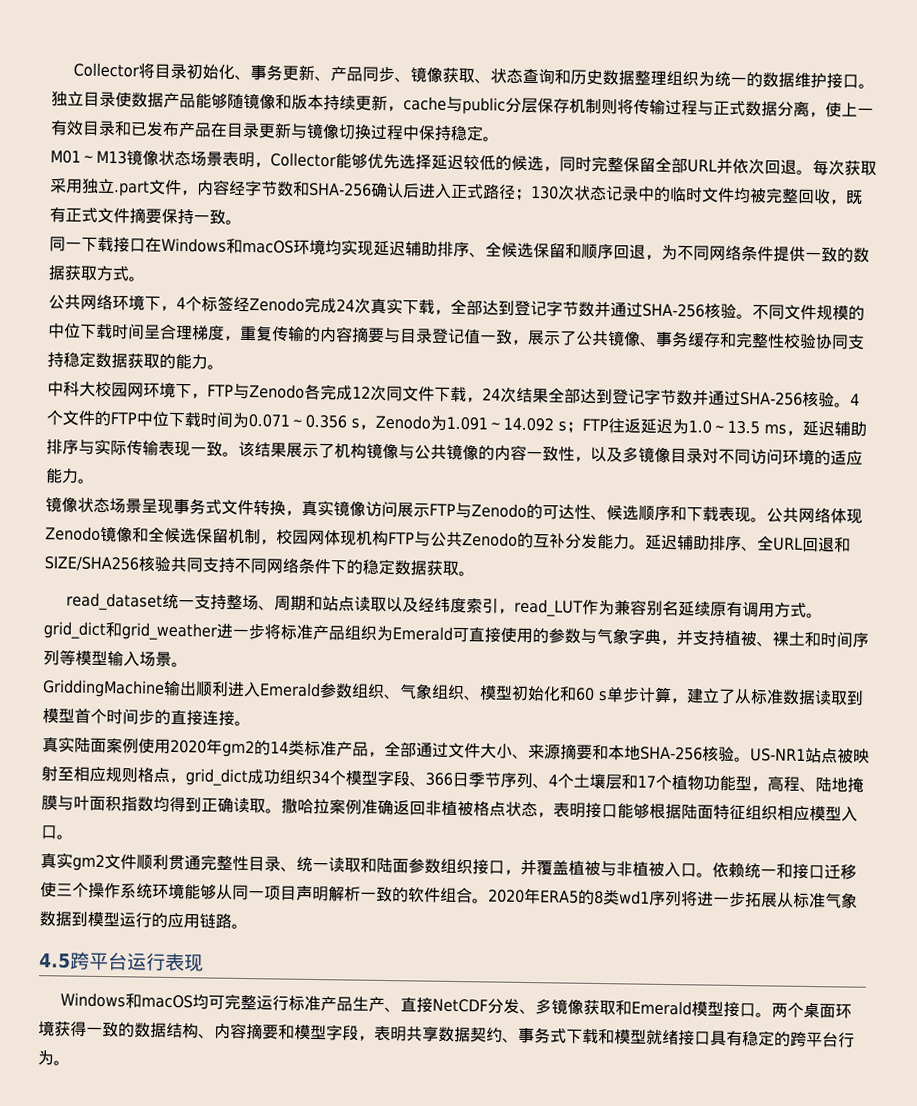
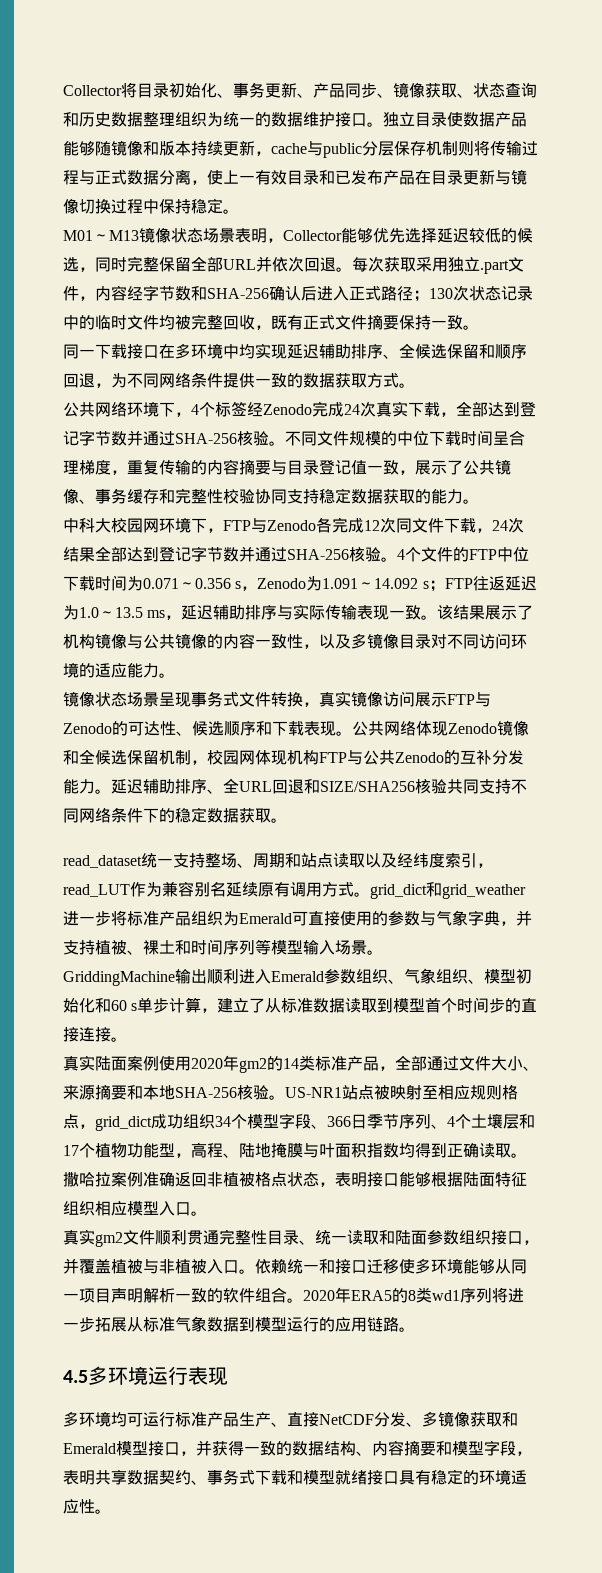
- 同一下载接口在Windows和macOS环境均实现延迟辅助排序、全候选保留和顺序回退，为不同网络条件提供一致的数据获取方式。
+ 同一下载接口在多环境中均实现延迟辅助排序、全候选保留和顺序回退，为不同网络条件提供一致的数据获取方式。
- 依赖统一和接口迁移使三个操作系统环境能够从同一项目声明解析一致的软件组合。
+ 依赖统一和接口迁移使多环境能够从同一项目声明解析一致的软件组合。
- 4.5跨平台运行表现
+ 4.5多环境运行表现
- Windows和macOS均可完整运行标准产品生产、直接NetCDF分发、多镜像获取和Emerald模型接口。两个桌面环境获得一致的数据结构、内容摘要和模型字段，表明共享数据契约、事务式下载和模型就绪接口具有稳定的跨平台行为。
+ 多环境均可运行标准产品生产、直接NetCDF分发、多镜像获取和Emerald模型接口，并获得一致的数据结构、内容摘要和模型字段，表明共享数据契约、事务式下载和模型就绪接口具有稳定的环境适应性。

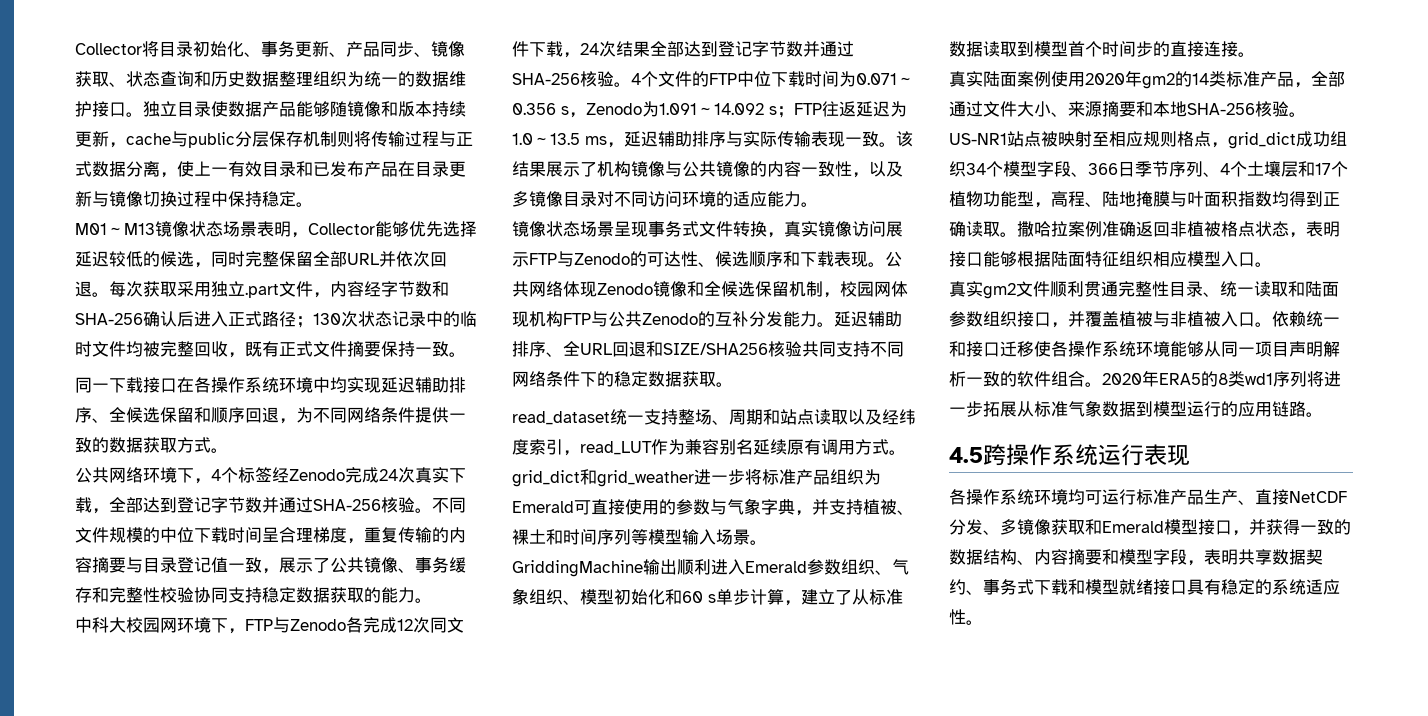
- 同一下载接口在多环境中均实现延迟辅助排序、全候选保留和顺序回退，为不同网络条件提供一致的数据获取方式。
+ 同一下载接口在各操作系统环境中均实现延迟辅助排序、全候选保留和顺序回退，为不同网络条件提供一致的数据获取方式。
- 依赖统一和接口迁移使多环境能够从同一项目声明解析一致的软件组合。
+ 依赖统一和接口迁移使各操作系统环境能够从同一项目声明解析一致的软件组合。
- 4.5多环境运行表现
+ 4.5跨操作系统运行表现
- 多环境均可运行标准产品生产、直接NetCDF分发、多镜像获取和Emerald模型接口，并获得一致的数据结构、内容摘要和模型字段，表明共享数据契约、事务式下载和模型就绪接口具有稳定的环境适应性。
+ 各操作系统环境均可运行标准产品生产、直接NetCDF分发、多镜像获取和Emerald模型接口，并获得一致的数据结构、内容摘要和模型字段，表明共享数据契约、事务式下载和模型就绪接口具有稳定的系统适应性。

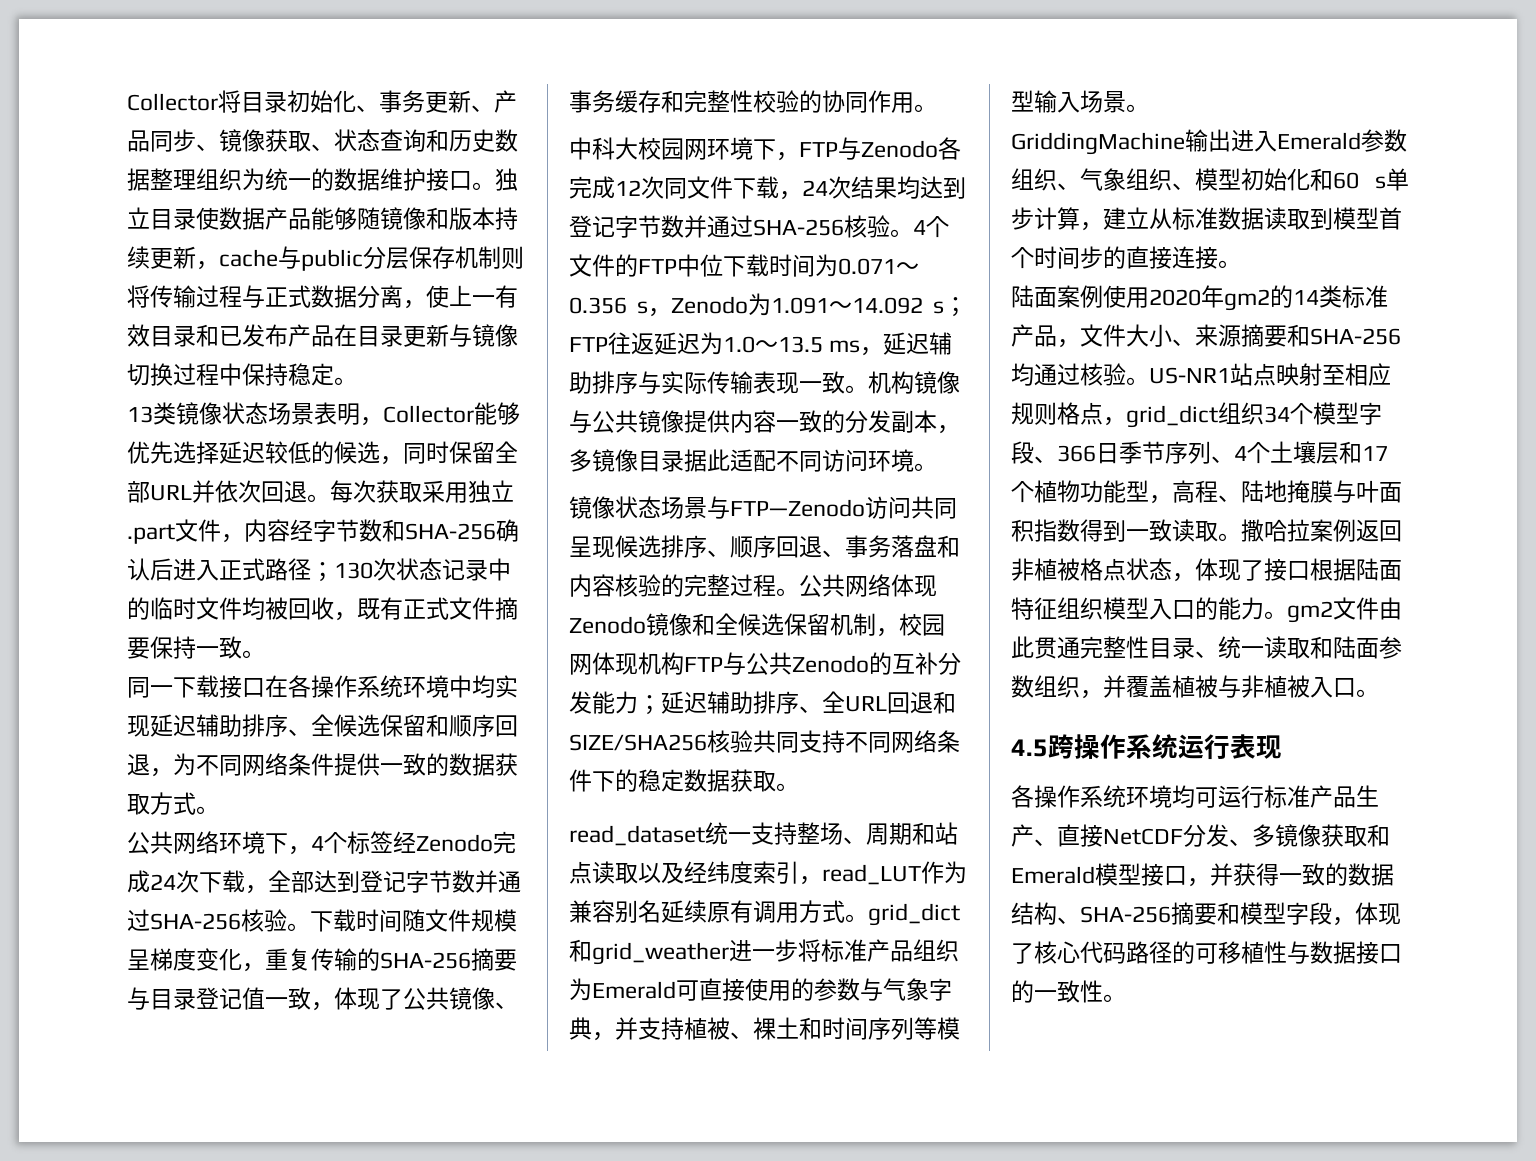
- M01～M13镜像状态场景表明，Collector能够优先选择延迟较低的候选，同时完整保留全部URL并依次回退。
+ 13类镜像状态场景表明，Collector能够优先选择延迟较低的候选，同时保留全部URL并依次回退。
- 每次获取采用独立.part文件，内容经字节数和SHA-256确认后进入正式路径；130次状态记录中的临时文件均被完整回收，既有正式文件摘要保持一致。
+ 每次获取采用独立.part文件，内容经字节数和SHA-256确认后进入正式路径；130次状态记录中的临时文件均被回收，既有正式文件摘要保持一致。
- 公共网络环境下，4个标签经Zenodo完成24次真实下载，全部达到登记字节数并通过SHA-256核验。
+ 公共网络环境下，4个标签经Zenodo完成24次下载，全部达到登记字节数并通过SHA-256核验。
- 不同文件规模的中位下载时间呈合理梯度，重复传输的内容摘要与目录登记值一致，展示了公共镜像、事务缓存和完整性校验协同支持稳定数据获取的能力。
+ 下载时间随文件规模呈梯度变化，重复传输的SHA-256摘要与目录登记值一致，体现了公共镜像、事务缓存和完整性校验的协同作用。
- 中科大校园网环境下，FTP与Zenodo各完成12次同文件下载，24次结果全部达到登记字节数并通过SHA-256核验。
+ 中科大校园网环境下，FTP与Zenodo各完成12次同文件下载，24次结果均达到登记字节数并通过SHA-256核验。
- 该结果展示了机构镜像与公共镜像的内容一致性，以及多镜像目录对不同访问环境的适应能力。
+ 机构镜像与公共镜像提供内容一致的分发副本，多镜像目录据此适配不同访问环境。
- 镜像状态场景呈现事务式文件转换，真实镜像访问展示FTP与Zenodo的可达性、候选顺序和下载表现。
+ 镜像状态场景与FTP—Zenodo访问共同呈现候选排序、顺序回退、事务落盘和内容核验的完整过程。
- 公共网络体现Zenodo镜像和全候选保留机制，校园网体现机构FTP与公共Zenodo的互补分发能力。延迟辅助排序、全URL回退和SIZE/SHA256核验共同支持不同网络条件下的稳定数据获取。
+ 公共网络体现Zenodo镜像和全候选保留机制，校园网体现机构FTP与公共Zenodo的互补分发能力；延迟辅助排序、全URL回退和SIZE/SHA256核验共同支持不同网络条件下的稳定数据获取。
- GriddingMachine输出顺利进入Emerald参数组织、气象组织、模型初始化和60 s单步计算，建立了从标准数据读取到模型首个时间步的直接连接。
+ GriddingMachine输出进入Emerald参数组织、气象组织、模型初始化和60 s单步计算，建立从标准数据读取到模型首个时间步的直接连接。
- 真实陆面案例使用2020年gm2的14类标准产品，全部通过文件大小、来源摘要和本地SHA-256核验。
+ 陆面案例使用2020年gm2的14类标准产品，文件大小、来源摘要和SHA-256均通过核验。
- US-NR1站点被映射至相应规则格点，grid_dict成功组织34个模型字段、366日季节序列、4个土壤层和17个植物功能型，高程、陆地掩膜与叶面积指数均得到正确读取。
+ US-NR1站点映射至相应规则格点，grid_dict组织34个模型字段、366日季节序列、4个土壤层和17个植物功能型，高程、陆地掩膜与叶面积指数得到一致读取。
- 撒哈拉案例准确返回非植被格点状态，表明接口能够根据陆面特征组织相应模型入口。
- 真实gm2文件顺利贯通完整性目录、统一读取和陆面参数组织接口，并覆盖植被与非植被入口。依赖统一和接口迁移使各操作系统环境能够从同一项目声明解析一致的软件组合。2020年ERA5的8类wd1序列将进一步拓展从标准气象数据到模型运行的应用链路。
+ 撒哈拉案例返回非植被格点状态，体现了接口根据陆面特征组织模型入口的能力。gm2文件由此贯通完整性目录、统一读取和陆面参数组织，并覆盖植被与非植被入口。
- 各操作系统环境均可运行标准产品生产、直接NetCDF分发、多镜像获取和Emerald模型接口，并获得一致的数据结构、内容摘要和模型字段，表明共享数据契约、事务式下载和模型就绪接口具有稳定的系统适应性。
+ 各操作系统环境均可运行标准产品生产、直接NetCDF分发、多镜像获取和Emerald模型接口，并获得一致的数据结构、SHA-256摘要和模型字段，体现了核心代码路径的可移植性与数据接口的一致性。

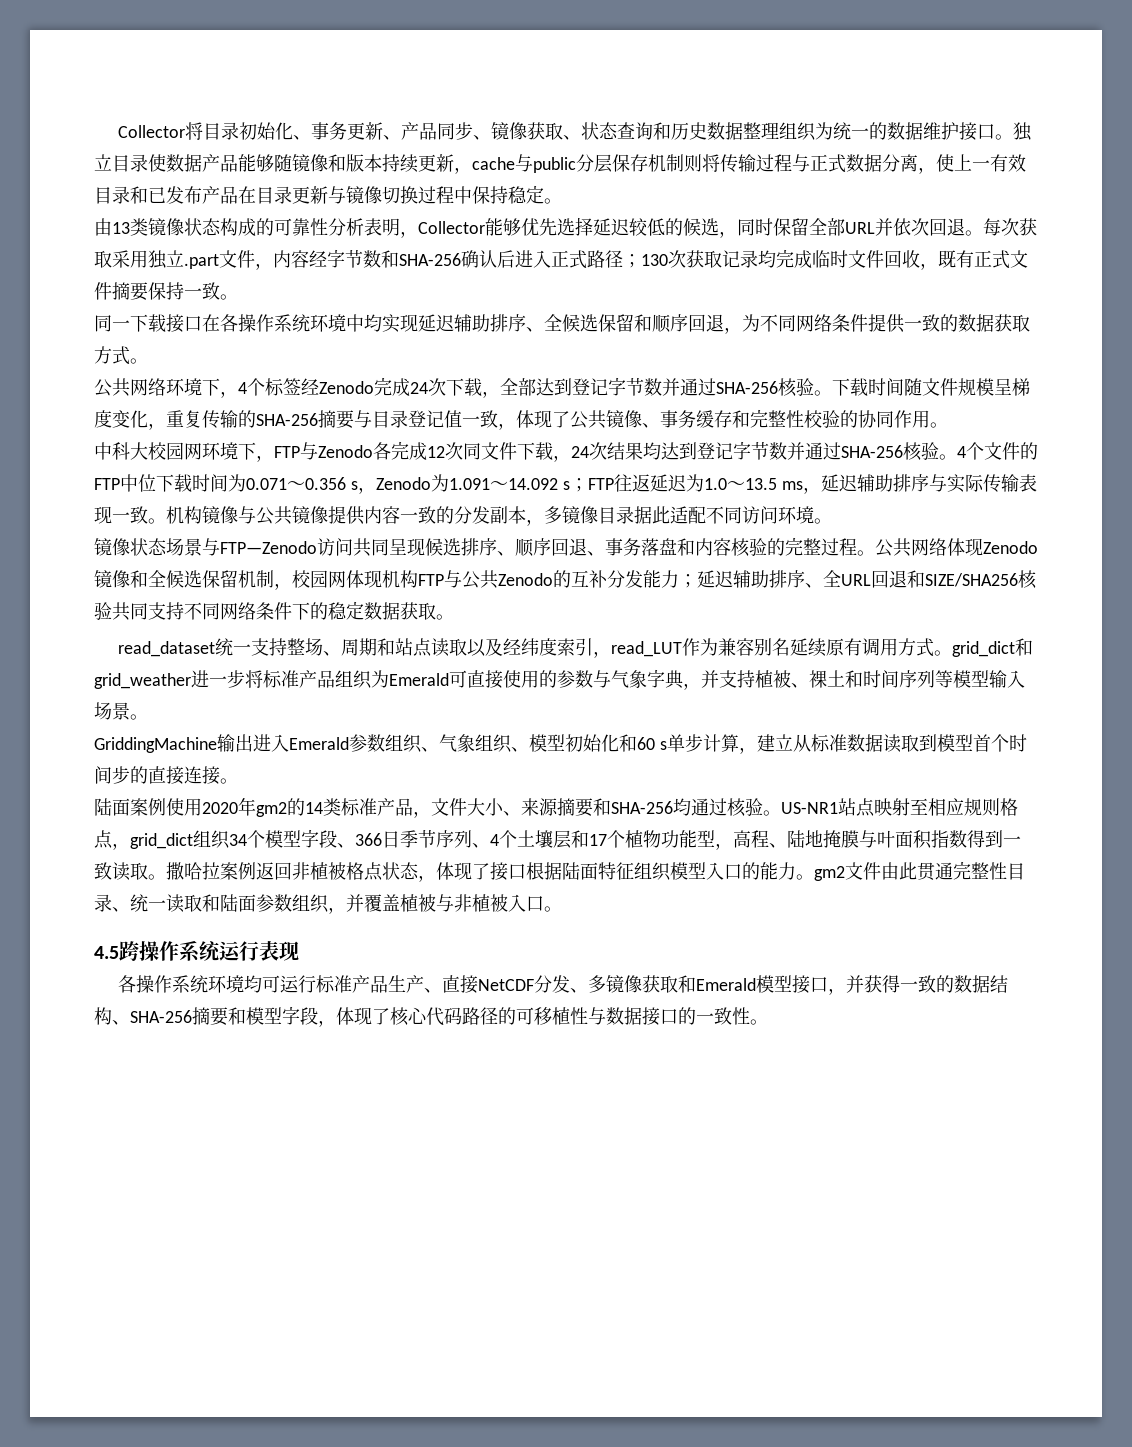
- 13类镜像状态场景表明，Collector能够优先选择延迟较低的候选，同时保留全部URL并依次回退。
+ 由13类镜像状态构成的可靠性分析表明，Collector能够优先选择延迟较低的候选，同时保留全部URL并依次回退。
- 每次获取采用独立.part文件，内容经字节数和SHA-256确认后进入正式路径；130次状态记录中的临时文件均被回收，既有正式文件摘要保持一致。
+ 每次获取采用独立.part文件，内容经字节数和SHA-256确认后进入正式路径；130次获取记录均完成临时文件回收，既有正式文件摘要保持一致。

